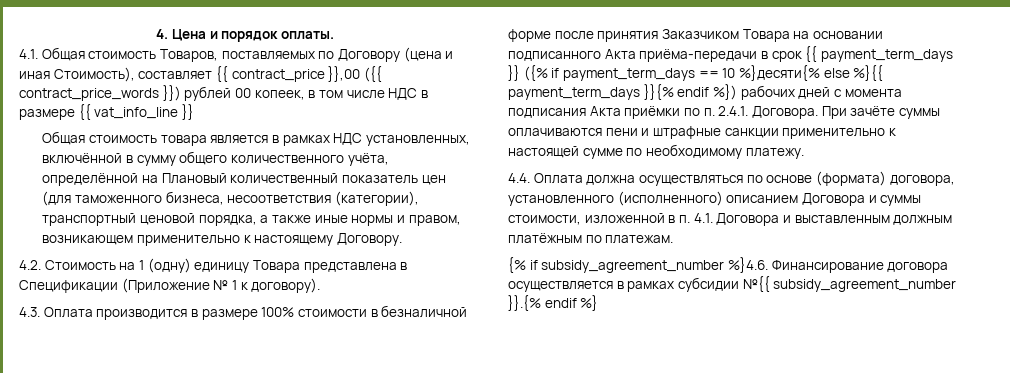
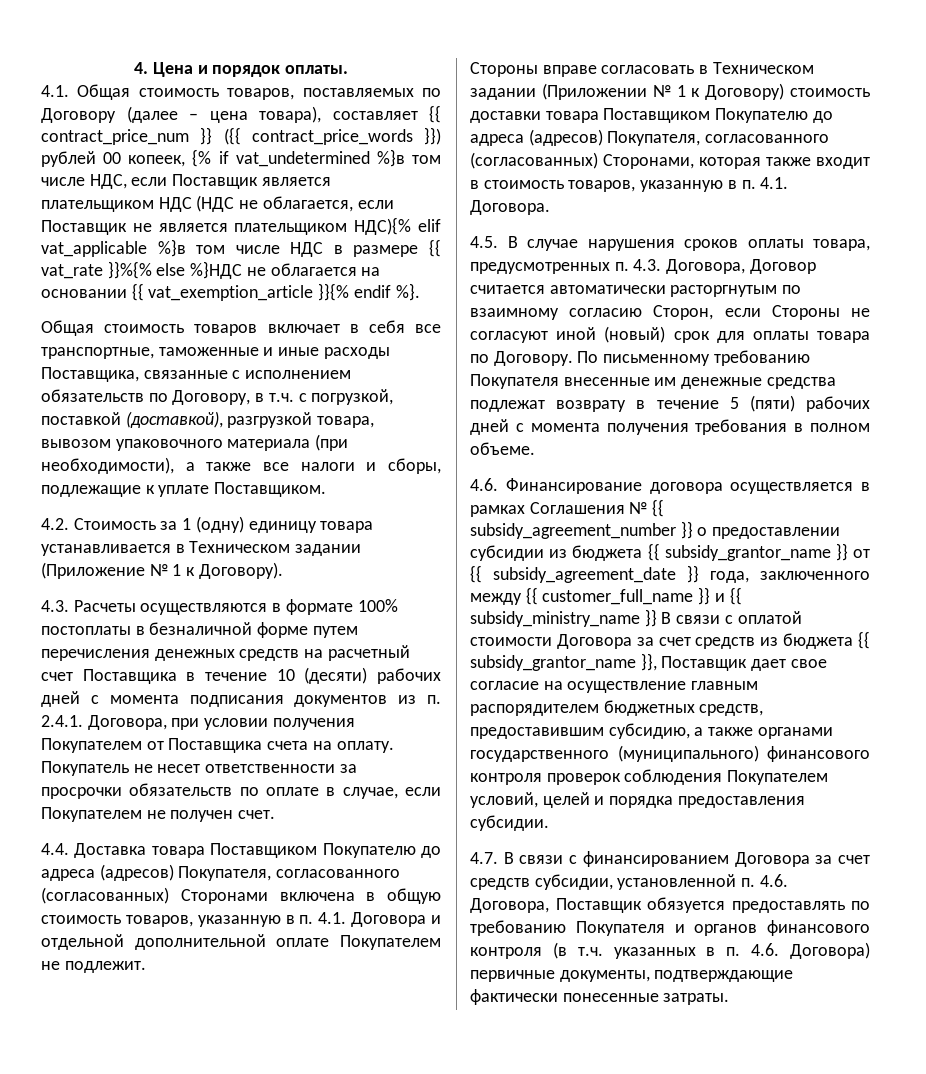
- 4.1. Общая стоимость Товаров, поставляемых по Договору (цена и иная Стоимость), составляет {{ contract_price }},00 ({{ contract_price_words }}) рублей 00 копеек, в том числе НДС в размере {{ vat_info_line }}
- Общая стоимость товара является в рамках НДС установленных, включённой в сумму общего количественного учёта, определённой на Плановый количественный показатель цен (для таможенного бизнеса, несоответствия (категории), транспортный ценовой порядка, а также иные нормы и правом, возникающем применительно к настоящему Договору.
+ 4.1. Общая стоимость товаров, поставляемых по Договору (далее – цена товара), составляет {{ contract_price_num }} ({{ contract_price_words }}) рублей 00 копеек, {% if vat_undetermined %}в том числе НДС, если Поставщик является плательщиком НДС (НДС не облагается, если Поставщик не является плательщиком НДС){% elif vat_applicable %}в том числе НДС в размере {{ vat_rate }}%{% else %}НДС не облагается на основании {{ vat_exemption_article }}{% endif %}.
+ Общая стоимость товаров включает в себя все транспортные, таможенные и иные расходы Поставщика, связанные с исполнением обязательств по Договору, в т.ч. с погрузкой, поставкой (доставкой), разгрузкой товара, вывозом упаковочного материала (при необходимости), а также все налоги и сборы, подлежащие к уплате Поставщиком.
- 4.2. Стоимость на 1 (одну) единицу Товара представлена в Спецификации (Приложение № 1 к договору).
- 4.3. Оплата производится в размере 100% стоимости в безналичной форме после принятия Заказчиком Товара на основании подписанного Акта приёма-передачи в срок {{ payment_term_days }} ({% if payment_term_days == 10 %}десяти{% else %}{{ payment_term_days }}{% endif %}) рабочих дней с момента подписания Акта приёмки по п. 2.4.1. Договора. При зачёте суммы оплачиваются пени и штрафные санкции применительно к настоящей сумме по необходимому платежу.
- 4.4. Оплата должна осуществляться по основе (формата) договора, установленного (исполненного) описанием Договора и суммы стоимости, изложенной в п. 4.1. Договора и выставленным должным платёжным по платежам.
- {% if subsidy_agreement_number %}4.6. Финансирование договора осуществляется в рамках субсидии №{{ subsidy_agreement_number }}.{% endif %}
+ 4.2. Стоимость за 1 (одну) единицу товара устанавливается в Техническом задании (Приложение № 1 к Договору).
+ 4.3. Расчеты осуществляются в формате 100% постоплаты в безналичной форме путем перечисления денежных средств на расчетный счет Поставщика в течение 10 (десяти) рабочих дней с момента подписания документов из п. 2.4.1. Договора, при условии получения Покупателем от Поставщика счета на оплату. Покупатель не несет ответственности за просрочки обязательств по оплате в случае, если Покупателем не получен счет.
+ 4.4. Доставка товара Поставщиком Покупателю до адреса (адресов) Покупателя, согласованного (согласованных) Сторонами включена в общую стоимость товаров, указанную в п. 4.1. Договора и отдельной дополнительной оплате Покупателем не подлежит.
+ Стороны вправе согласовать в Техническом задании (Приложении № 1 к Договору) стоимость доставки товара Поставщиком Покупателю до адреса (адресов) Покупателя, согласованного (согласованных) Сторонами, которая также входит в стоимость товаров, указанную в п. 4.1. Договора.
+ 4.5. В случае нарушения сроков оплаты товара, предусмотренных п. 4.3. Договора, Договор считается автоматически расторгнутым по взаимному согласию Сторон, если Стороны не согласуют иной (новый) срок для оплаты товара по Договору. По письменному требованию Покупателя внесенные им денежные средства подлежат возврату в течение 5 (пяти) рабочих дней с момента получения требования в полном объеме.
+ 4.6. Финансирование договора осуществляется в рамках Соглашения № {{ subsidy_agreement_number }} о предоставлении субсидии из бюджета {{ subsidy_grantor_name }} от {{ subsidy_agreement_date }} года, заключенного между {{ customer_full_name }} и {{ subsidy_ministry_name }} В связи с оплатой стоимости Договора за счет средств из бюджета {{ subsidy_grantor_name }}, Поставщик дает свое согласие на осуществление главным распорядителем бюджетных средств, предоставившим субсидию, а также органами государственного (муниципального) финансового контроля проверок соблюдения Покупателем условий, целей и порядка предоставления субсидии.
+ 4.7. В связи с финансированием Договора за счет средств субсидии, установленной п. 4.6. Договора, Поставщик обязуется предоставлять по требованию Покупателя и органов финансового контроля (в т.ч. указанных в п. 4.6. Договора) первичные документы, подтверждающие фактически понесенные затраты.

